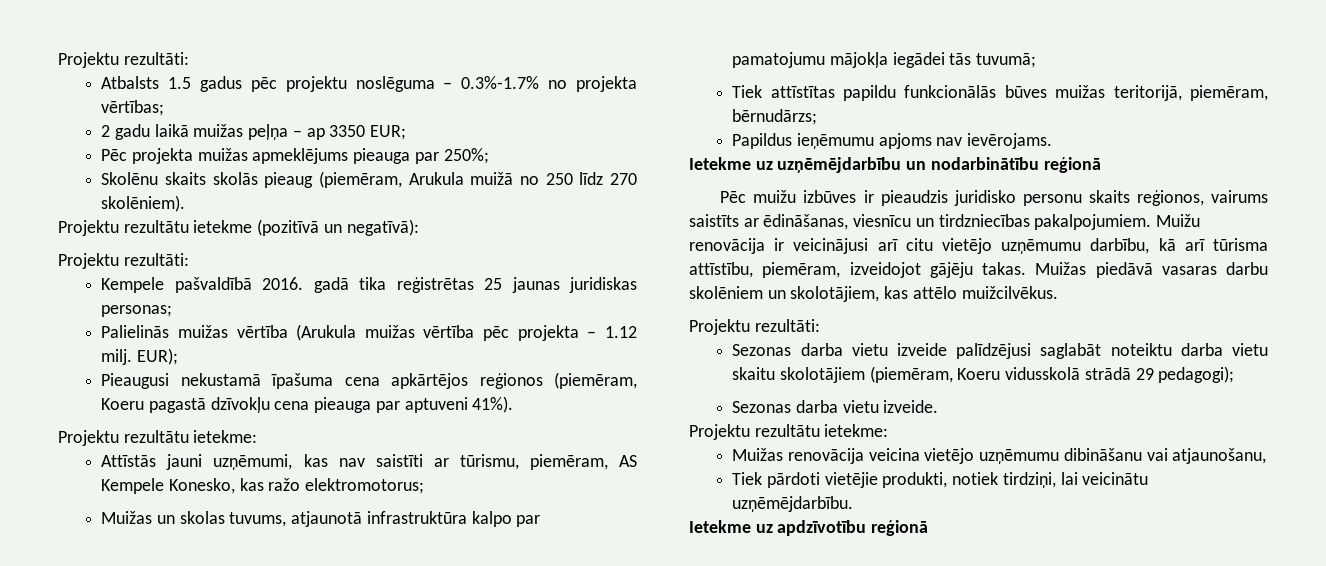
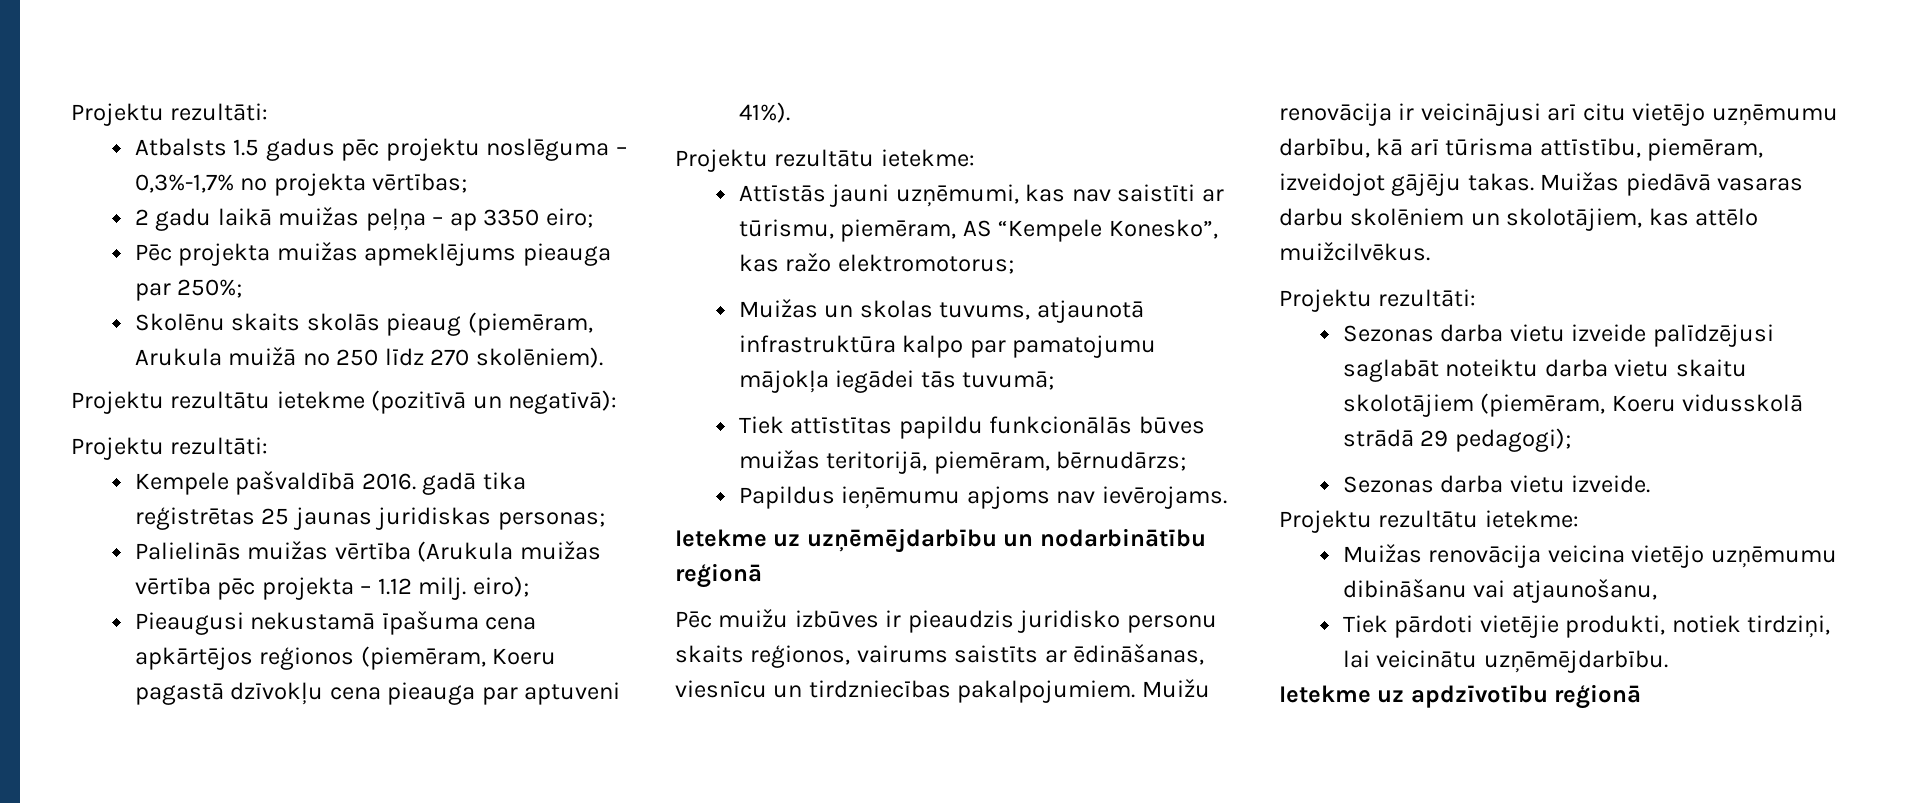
- Atbalsts 1.5 gadus pēc projektu noslēguma – 0.3%-1.7% no projekta vērtības;
+ Atbalsts 1.5 gadus pēc projektu noslēguma – 0,3%-1,7% no projekta vērtības;
- 2 gadu laikā muižas peļņa – ap 3350 EUR;
+ 2 gadu laikā muižas peļņa – ap 3350 eiro;
- Palielinās muižas vērtība (Arukula muižas vērtība pēc projekta – 1.12 milj. EUR);
+ Palielinās muižas vērtība (Arukula muižas vērtība pēc projekta – 1.12 milj. eiro);
- Attīstās jauni uzņēmumi, kas nav saistīti ar tūrismu, piemēram, AS Kempele Konesko, kas ražo elektromotorus;
+ Attīstās jauni uzņēmumi, kas nav saistīti ar tūrismu, piemēram, AS “Kempele Konesko”, kas ražo elektromotorus;

